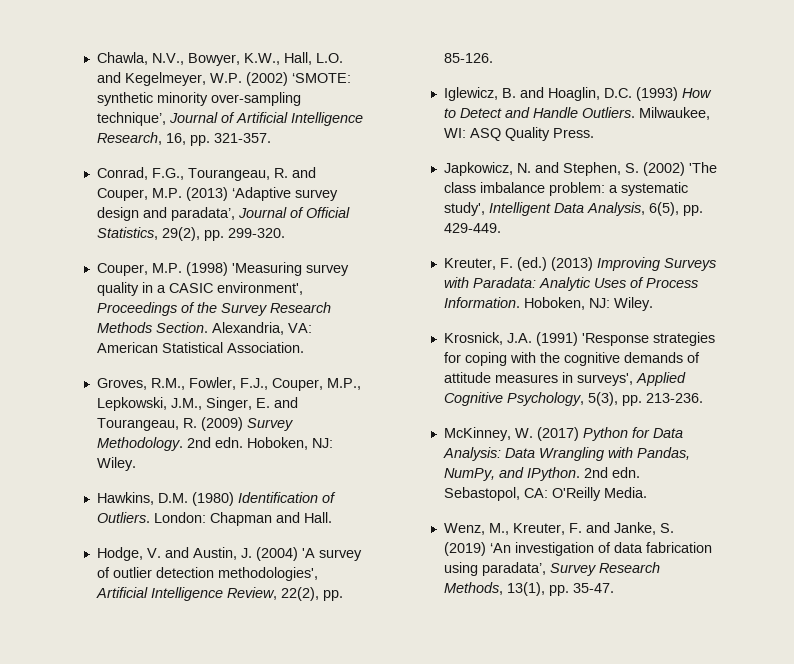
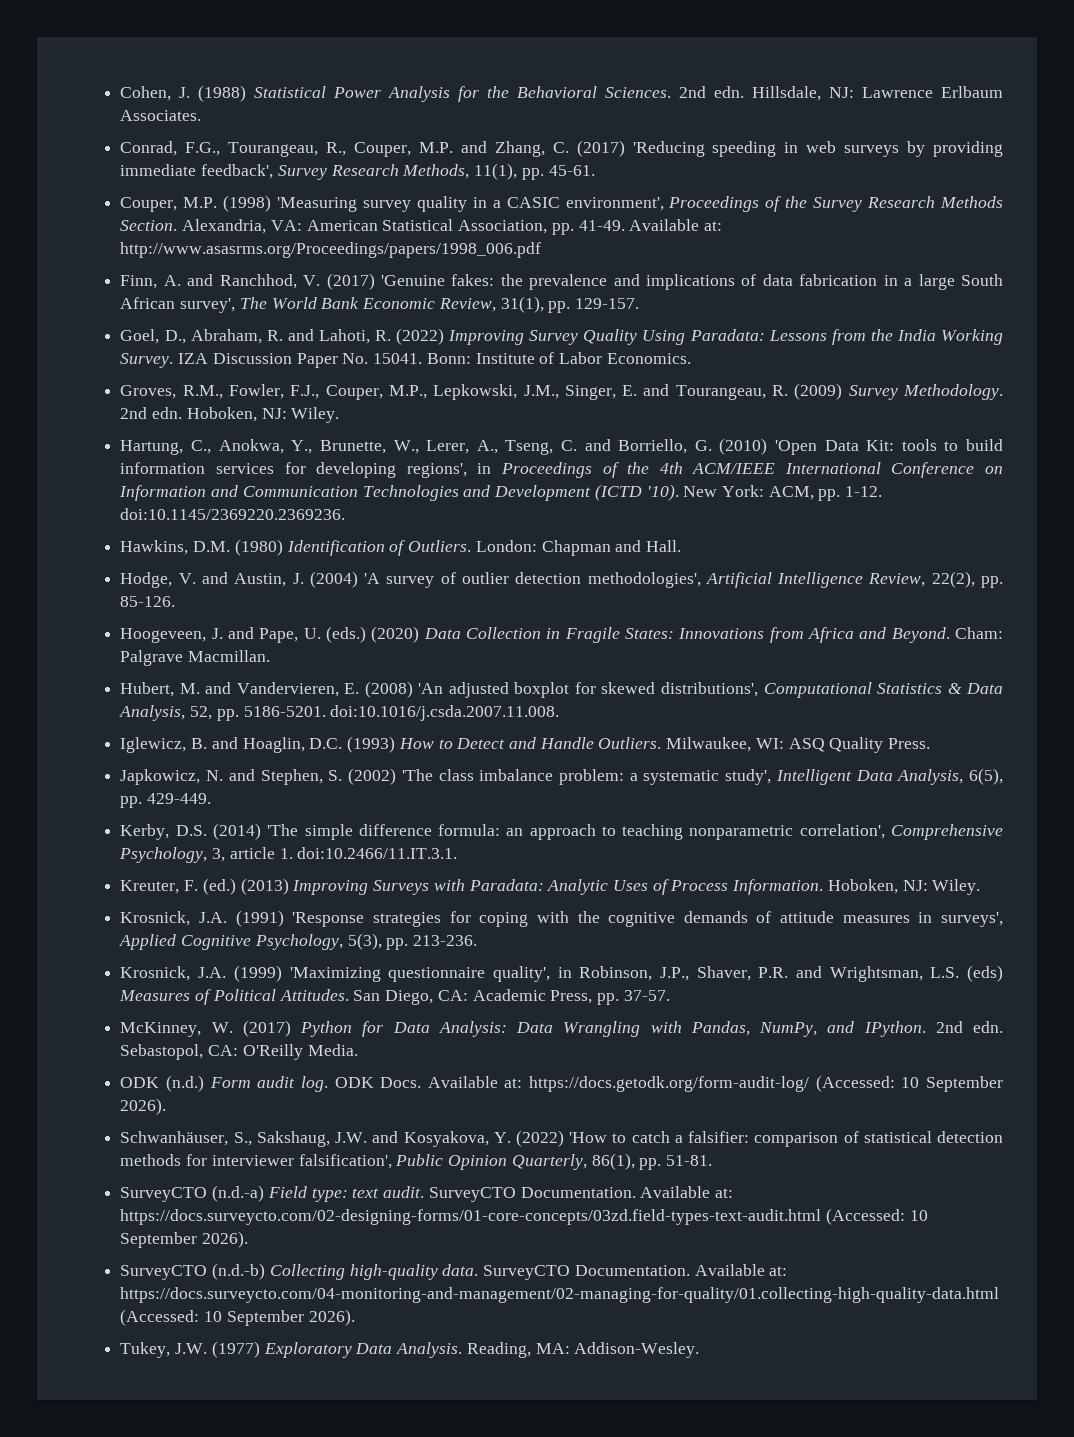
- Chawla, N.V., Bowyer, K.W., Hall, L.O. and Kegelmeyer, W.P. (2002) ‘SMOTE: synthetic minority over-sampling technique’, Journal of Artificial Intelligence Research, 16, pp. 321-357.
- Conrad, F.G., Tourangeau, R. and Couper, M.P. (2013) ‘Adaptive survey design and paradata’, Journal of Official Statistics, 29(2), pp. 299-320.
+ Cohen, J. (1988) Statistical Power Analysis for the Behavioral Sciences. 2nd edn. Hillsdale, NJ: Lawrence Erlbaum Associates.
+ Conrad, F.G., Tourangeau, R., Couper, M.P. and Zhang, C. (2017) 'Reducing speeding in web surveys by providing immediate feedback', Survey Research Methods, 11(1), pp. 45-61.
- Alexandria, VA: American Statistical Association.
+ Alexandria, VA: American Statistical Association, pp. 41-49. Available at: http://www.asasrms.org/Proceedings/papers/1998_006.pdf
+ Finn, A. and Ranchhod, V. (2017) 'Genuine fakes: the prevalence and implications of data fabrication in a large South African survey', The World Bank Economic Review, 31(1), pp. 129-157.
+ Goel, D., Abraham, R. and Lahoti, R. (2022) Improving Survey Quality Using Paradata: Lessons from the India Working Survey. IZA Discussion Paper No. 15041. Bonn: Institute of Labor Economics.
+ Hartung, C., Anokwa, Y., Brunette, W., Lerer, A., Tseng, C. and Borriello, G. (2010) 'Open Data Kit: tools to build information services for developing regions', in Proceedings of the 4th ACM/IEEE International Conference on Information and Communication Technologies and Development (ICTD '10). New York: ACM, pp. 1-12. doi:10.1145/2369220.2369236.
+ Hoogeveen, J. and Pape, U. (eds.) (2020) Data Collection in Fragile States: Innovations from Africa and Beyond. Cham: Palgrave Macmillan.
+ Hubert, M. and Vandervieren, E. (2008) 'An adjusted boxplot for skewed distributions', Computational Statistics & Data Analysis, 52, pp. 5186-5201. doi:10.1016/j.csda.2007.11.008.
+ Kerby, D.S. (2014) 'The simple difference formula: an approach to teaching nonparametric correlation', Comprehensive Psychology, 3, article 1. doi:10.2466/11.IT.3.1.
+ Krosnick, J.A. (1999) 'Maximizing questionnaire quality', in Robinson, J.P., Shaver, P.R. and Wrightsman, L.S. (eds) Measures of Political Attitudes. San Diego, CA: Academic Press, pp. 37-57.
- Wenz, M., Kreuter, F. and Janke, S. (2019) ‘An investigation of data fabrication using paradata’, Survey Research Methods, 13(1), pp. 35-47.
+ ODK (n.d.) Form audit log. ODK Docs. Available at: https://docs.getodk.org/form-audit-log/ (Accessed: 10 September 2026).
+ Schwanhäuser, S., Sakshaug, J.W. and Kosyakova, Y. (2022) 'How to catch a falsifier: comparison of statistical detection methods for interviewer falsification', Public Opinion Quarterly, 86(1), pp. 51-81.
+ SurveyCTO (n.d.-a) Field type: text audit. SurveyCTO Documentation. Available at: https://docs.surveycto.com/02-designing-forms/01-core-concepts/03zd.field-types-text-audit.html (Accessed: 10 September 2026).
+ SurveyCTO (n.d.-b) Collecting high-quality data. SurveyCTO Documentation. Available at: https://docs.surveycto.com/04-monitoring-and-management/02-managing-for-quality/01.collecting-high-quality-data.html (Accessed: 10 September 2026).
+ Tukey, J.W. (1977) Exploratory Data Analysis. Reading, MA: Addison-Wesley.

